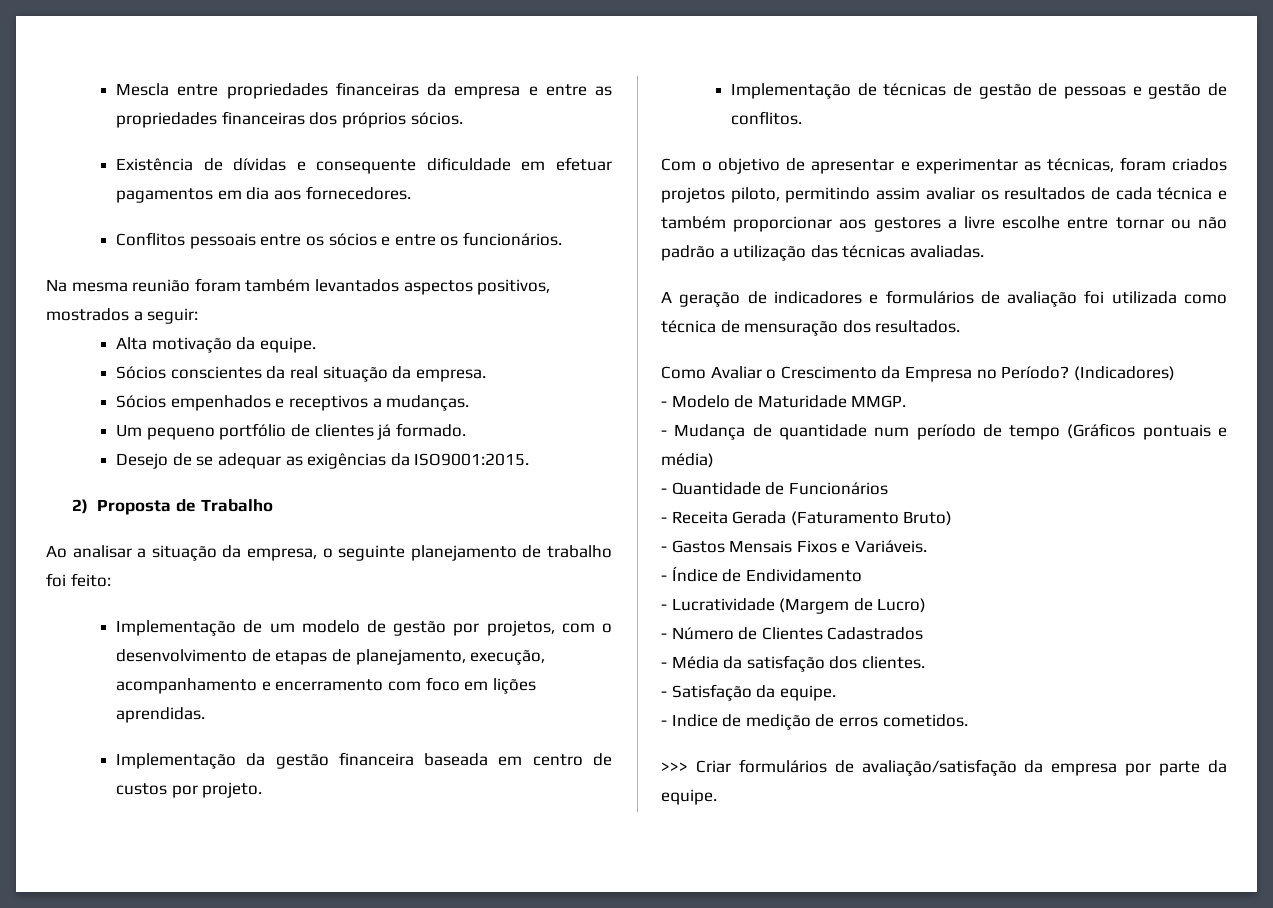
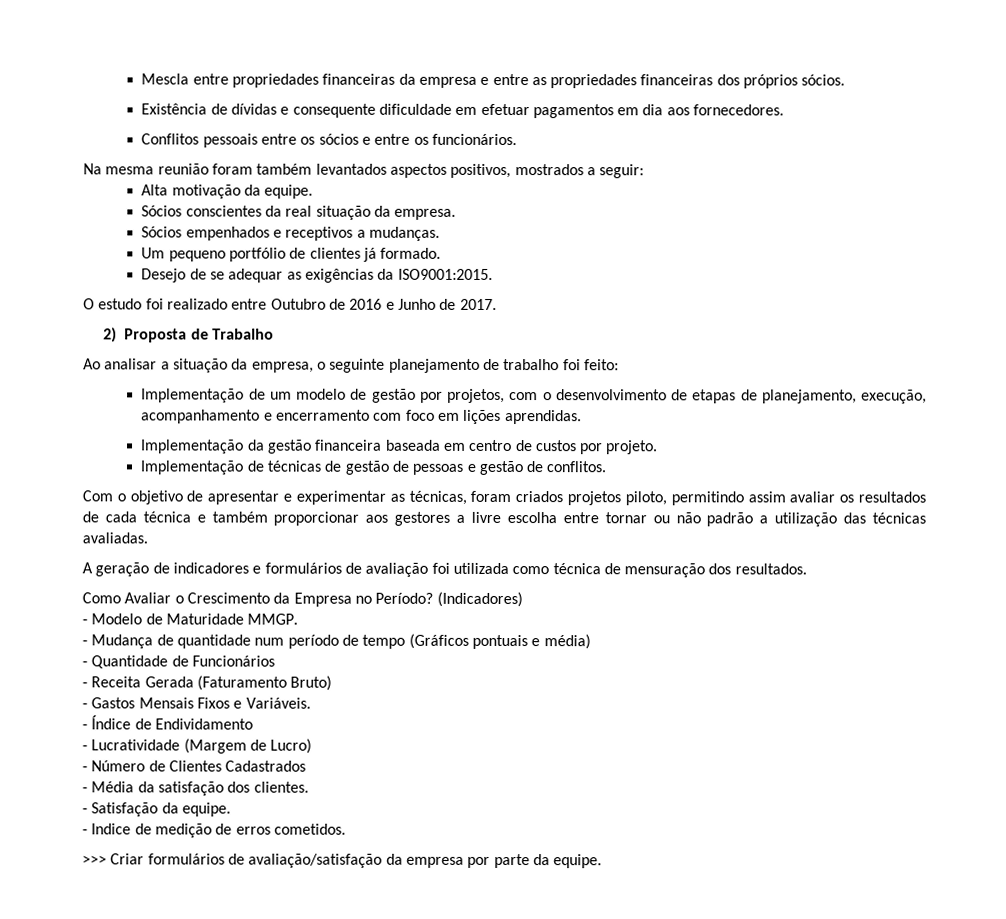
+ O estudo foi realizado entre Outubro de 2016 e Junho de 2017.
- Com o objetivo de apresentar e experimentar as técnicas, foram criados projetos piloto, permitindo assim avaliar os resultados de cada técnica e também proporcionar aos gestores a livre escolhe entre tornar ou não padrão a utilização das técnicas avaliadas.
+ Com o objetivo de apresentar e experimentar as técnicas, foram criados projetos piloto, permitindo assim avaliar os resultados de cada técnica e também proporcionar aos gestores a livre escolha entre tornar ou não padrão a utilização das técnicas avaliadas.

